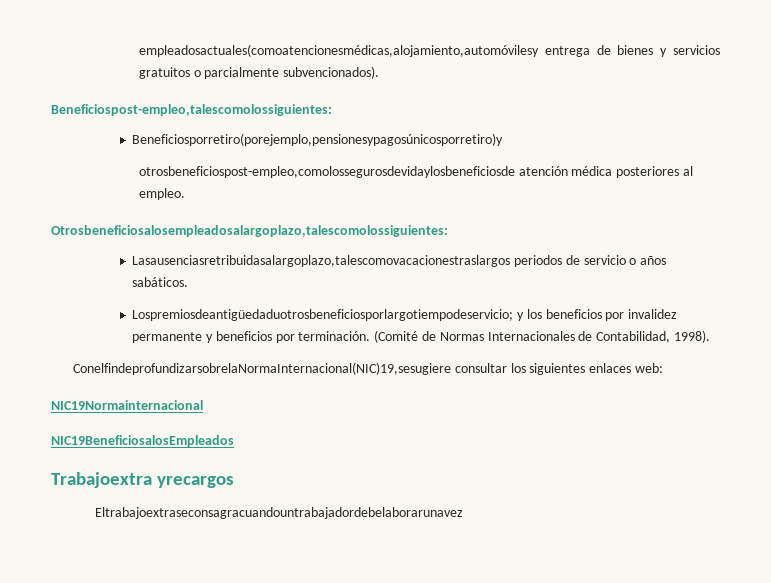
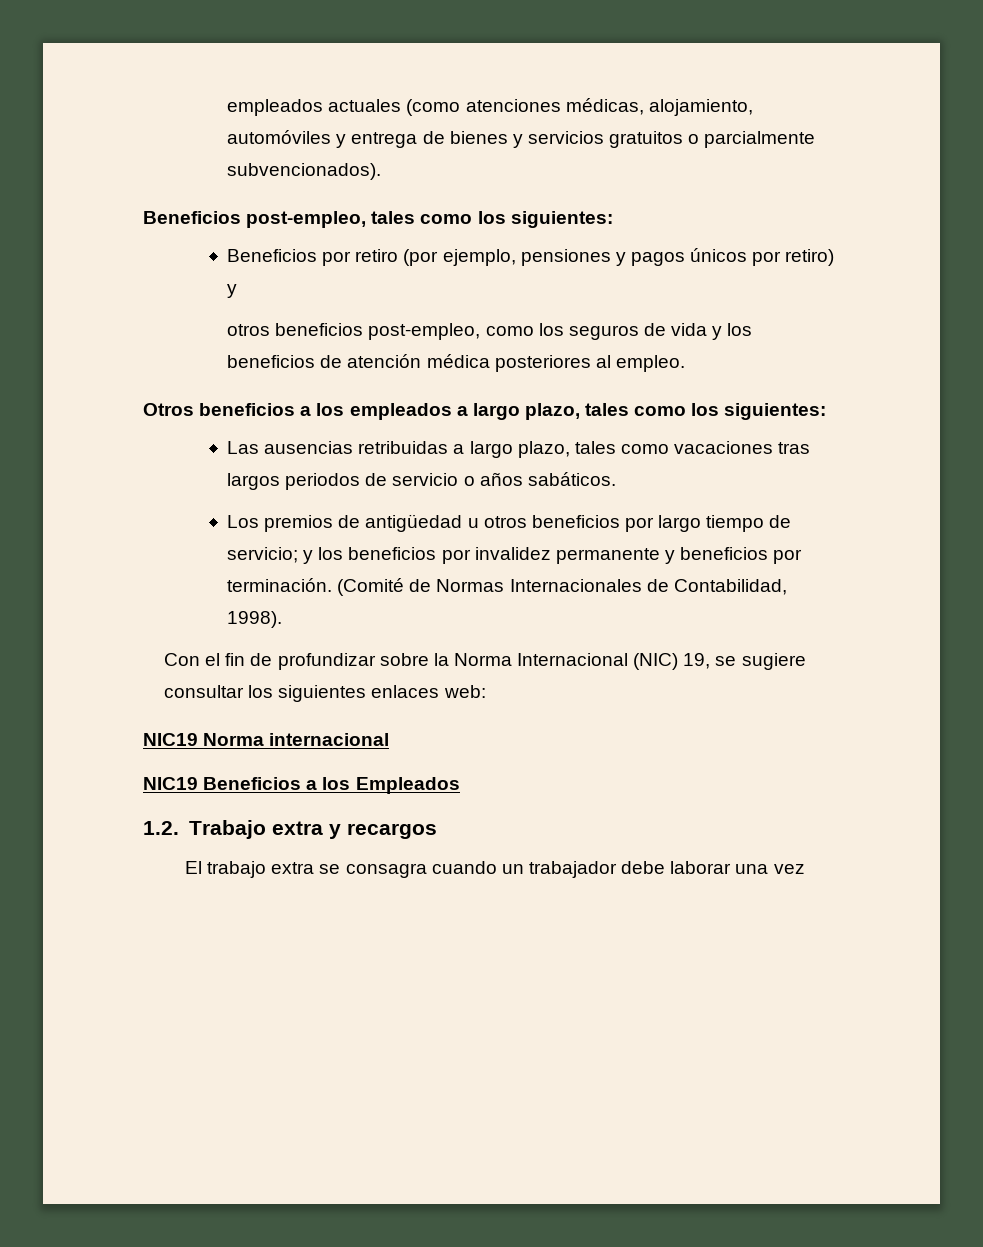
- empleadosactuales(comoatencionesmédicas,alojamiento,automóvilesy entrega de bienes y servicios gratuitos o parcialmente subvencionados).
+ empleados actuales (como atenciones médicas, alojamiento, automóviles y entrega de bienes y servicios gratuitos o parcialmente subvencionados).
- Beneficiospost-empleo,talescomolossiguientes:
- Beneficiosporretiro(porejemplo,pensionesypagosúnicosporretiro)y
- otrosbeneficiospost-empleo,comolossegurosdevidaylosbeneficiosde atención médica posteriores al empleo.
+ Beneficios post-empleo, tales como los siguientes:
+ Beneficios por retiro (por ejemplo, pensiones y pagos únicos por retiro) y
+ otros beneficios post-empleo, como los seguros de vida y los beneficios de atención médica posteriores al empleo.
- Otrosbeneficiosalosempleadosalargoplazo,talescomolossiguientes:
- Lasausenciasretribuidasalargoplazo,talescomovacacionestraslargos periodos de servicio o años sabáticos.
+ Otros beneficios a los empleados a largo plazo, tales como los siguientes:
+ Las ausencias retribuidas a largo plazo, tales como vacaciones tras largos periodos de servicio o años sabáticos.
- Lospremiosdeantigüedaduotrosbeneficiosporlargotiempodeservicio; y los beneficios por invalidez permanente y beneficios por terminación.
+ Los premios de antigüedad u otros beneficios por largo tiempo de servicio; y los beneficios por invalidez permanente y beneficios por terminación.
- ConelfindeprofundizarsobrelaNormaInternacional(NIC)19,sesugiere consultar los siguientes enlaces web:
+ Con el fin de profundizar sobre la Norma Internacional (NIC) 19, se sugiere consultar los siguientes enlaces web:
- NIC19Normainternacional
- NIC19BeneficiosalosEmpleados
- Trabajoextra yrecargos
- Eltrabajoextraseconsagracuandountrabajadordebelaborarunavez
+ NIC19 Norma internacional
+ NIC19 Beneficios a los Empleados
+ 1.2. Trabajo extra y recargos
+ El trabajo extra se consagra cuando un trabajador debe laborar una vez

